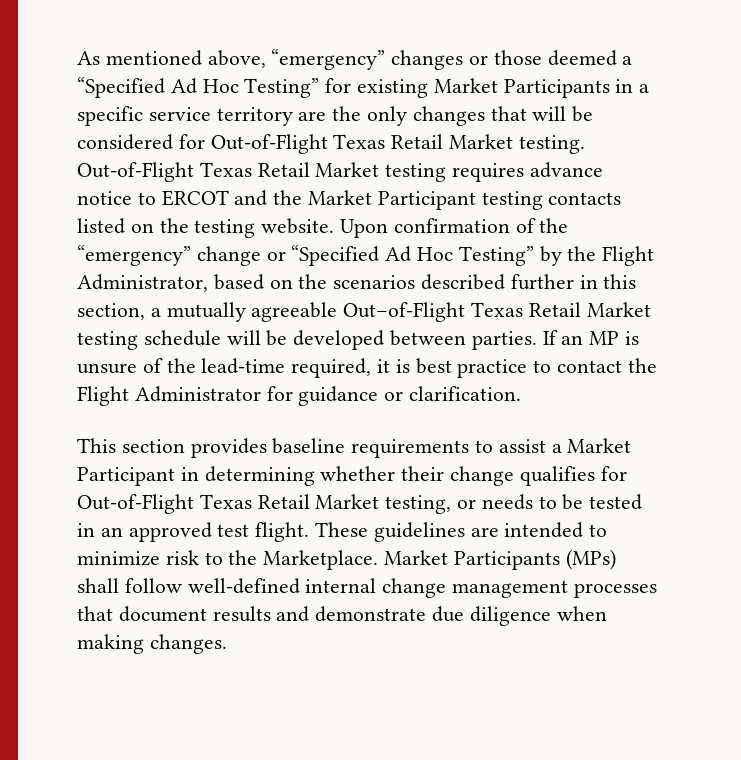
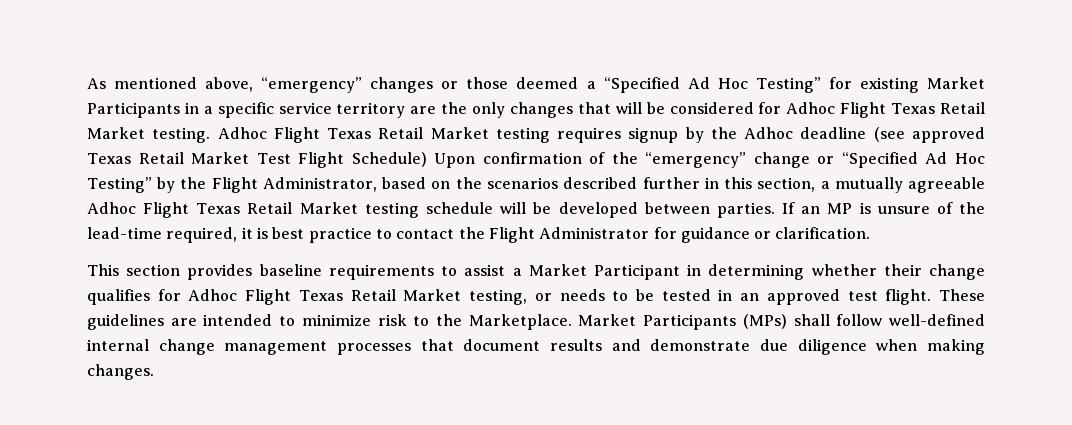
- As mentioned above, “emergency” changes or those deemed a “Specified Ad Hoc Testing” for existing Market Participants in a specific service territory are the only changes that will be considered for Out-of-Flight Texas Retail Market testing.
+ As mentioned above, “emergency” changes or those deemed a “Specified Ad Hoc Testing” for existing Market Participants in a specific service territory are the only changes that will be considered for Adhoc Flight Texas Retail Market testing.
- Out-of-Flight Texas Retail Market testing requires advance notice to ERCOT and the Market Participant testing contacts listed on the testing website. Upon confirmation of the “emergency” change or “Specified Ad Hoc Testing” by the Flight Administrator, based on the scenarios described further in this section, a mutually agreeable Out–of-Flight Texas Retail Market testing schedule will be developed between parties.
+ Adhoc Flight Texas Retail Market testing requires signup by the Adhoc deadline (see approved Texas Retail Market Test Flight Schedule) Upon confirmation of the “emergency” change or “Specified Ad Hoc Testing” by the Flight Administrator, based on the scenarios described further in this section, a mutually agreeable Adhoc Flight Texas Retail Market testing schedule will be developed between parties.
- This section provides baseline requirements to assist a Market Participant in determining whether their change qualifies for Out-of-Flight Texas Retail Market testing, or needs to be tested in an approved test flight.
+ This section provides baseline requirements to assist a Market Participant in determining whether their change qualifies for Adhoc Flight Texas Retail Market testing, or needs to be tested in an approved test flight.

